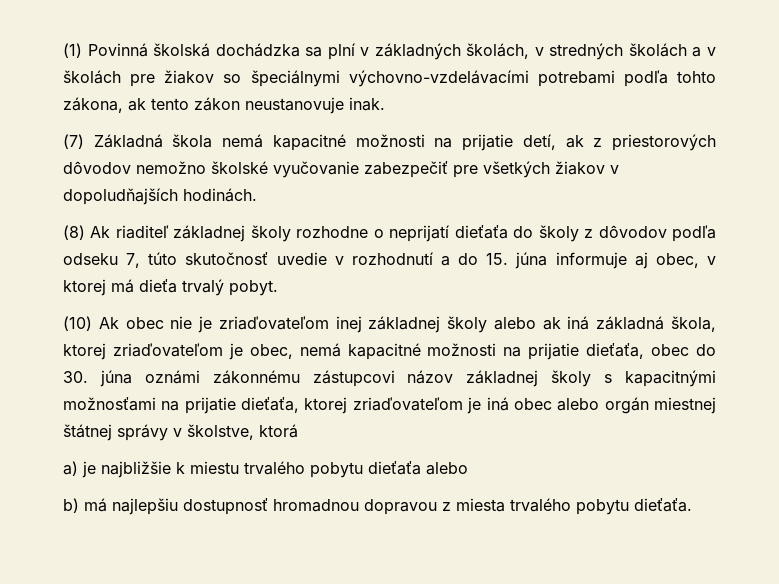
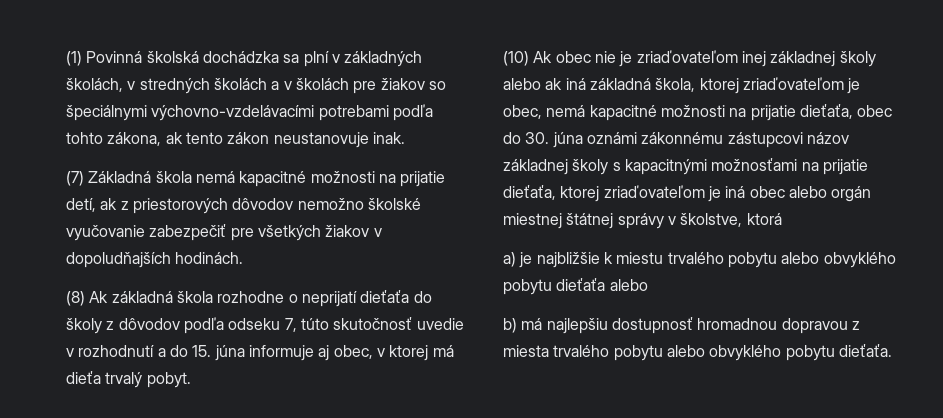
- (8) Ak riaditeľ základnej školy rozhodne o neprijatí dieťaťa do školy z dôvodov podľa odseku 7, túto skutočnosť uvedie v rozhodnutí a do 15. júna informuje aj obec, v ktorej má dieťa trvalý pobyt.
+ (8) Ak základná škola rozhodne o neprijatí dieťaťa do školy z dôvodov podľa odseku 7, túto skutočnosť uvedie v rozhodnutí a do 15. júna informuje aj obec, v ktorej má dieťa trvalý pobyt.
- a) je najbližšie k miestu trvalého pobytu dieťaťa alebo
+ a) je najbližšie k miestu trvalého pobytu alebo obvyklého pobytu dieťaťa alebo
- b) má najlepšiu dostupnosť hromadnou dopravou z miesta trvalého pobytu dieťaťa.
+ b) má najlepšiu dostupnosť hromadnou dopravou z miesta trvalého pobytu alebo obvyklého pobytu dieťaťa.

